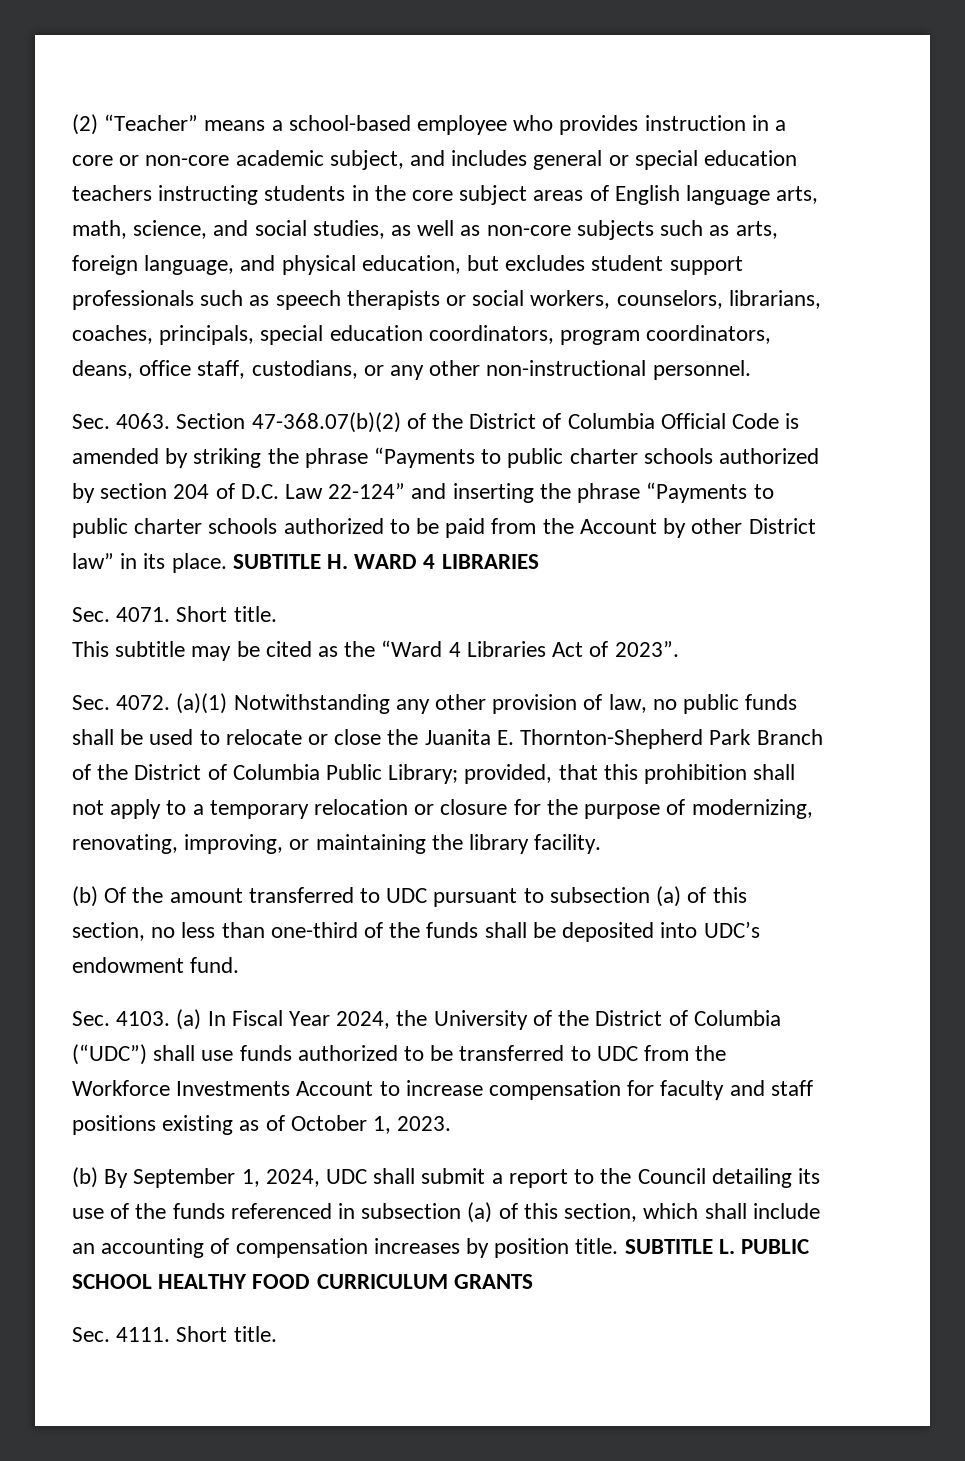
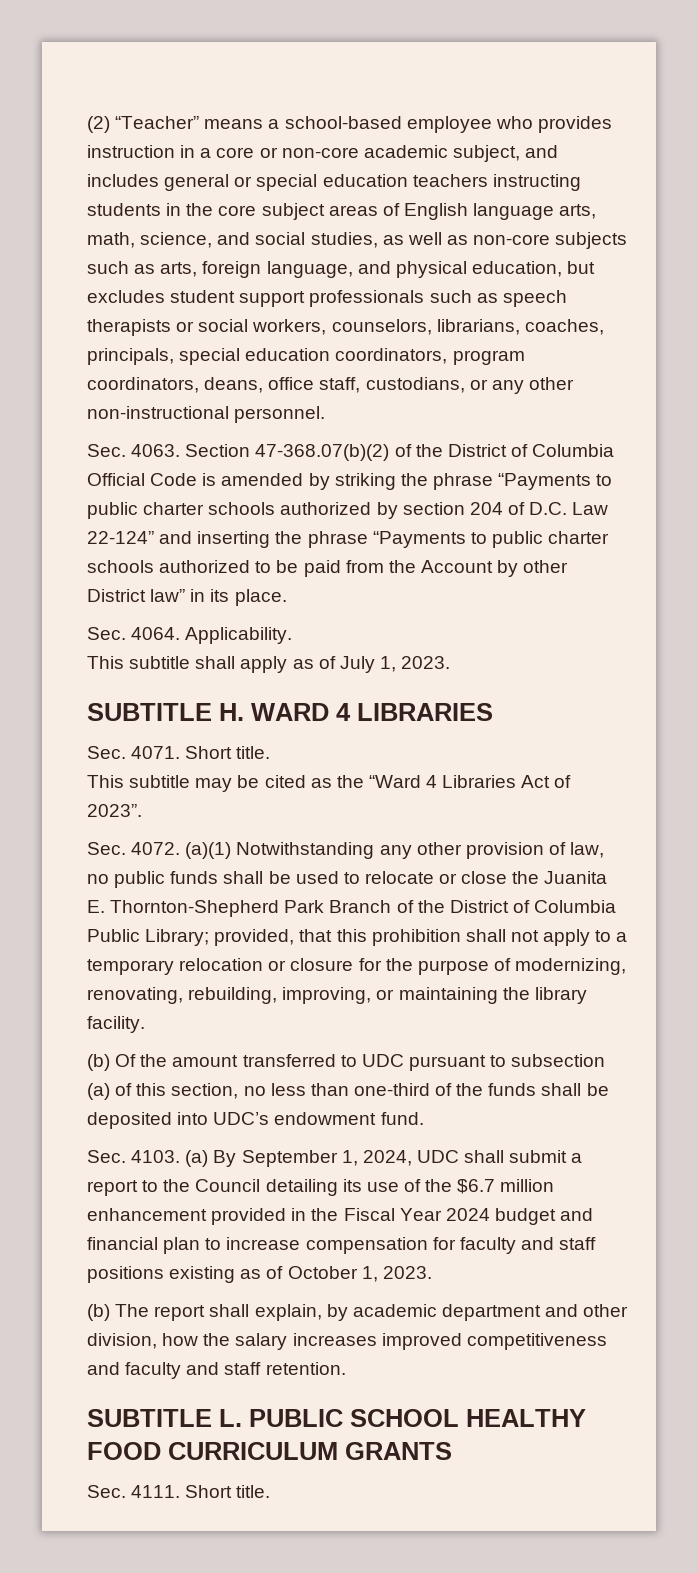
- Section 47-368.07(b)(2) of the District of Columbia Official Code is amended by striking the phrase “Payments to public charter schools authorized by section 204 of D.C. Law 22-124” and inserting the phrase “Payments to public charter schools authorized to be paid from the Account by other District law” in its place. SUBTITLE H. WARD 4 LIBRARIES
+ Section 47-368.07(b)(2) of the District of Columbia Official Code is amended by striking the phrase “Payments to public charter schools authorized by section 204 of D.C. Law 22-124” and inserting the phrase “Payments to public charter schools authorized to be paid from the Account by other District law” in its place.
+ Sec. 4064. Applicability.
+ This subtitle shall apply as of July 1, 2023.
+ SUBTITLE H. WARD 4 LIBRARIES
- (a)(1) Notwithstanding any other provision of law, no public funds shall be used to relocate or close the Juanita E. Thornton-Shepherd Park Branch of the District of Columbia Public Library; provided, that this prohibition shall not apply to a temporary relocation or closure for the purpose of modernizing, renovating, improving, or maintaining the library facility.
+ (a)(1) Notwithstanding any other provision of law, no public funds shall be used to relocate or close the Juanita E. Thornton-Shepherd Park Branch of the District of Columbia Public Library; provided, that this prohibition shall not apply to a temporary relocation or closure for the purpose of modernizing, renovating, rebuilding, improving, or maintaining the library facility.
- (a) In Fiscal Year 2024, the University of the District of Columbia (“UDC”) shall use funds authorized to be transferred to UDC from the Workforce Investments Account to increase compensation for faculty and staff positions existing as of October 1, 2023.
- (b) By September 1, 2024, UDC shall submit a report to the Council detailing its use of the funds referenced in subsection (a) of this section, which shall include an accounting of compensation increases by position title. SUBTITLE L. PUBLIC SCHOOL HEALTHY FOOD CURRICULUM GRANTS
+ (a) By September 1, 2024, UDC shall submit a report to the Council detailing its use of the $6.7 million enhancement provided in the Fiscal Year 2024 budget and financial plan to increase compensation for faculty and staff positions existing as of October 1, 2023.
+ (b) The report shall explain, by academic department and other division, how the salary increases improved competitiveness and faculty and staff retention.
+ SUBTITLE L. PUBLIC SCHOOL HEALTHY FOOD CURRICULUM GRANTS

